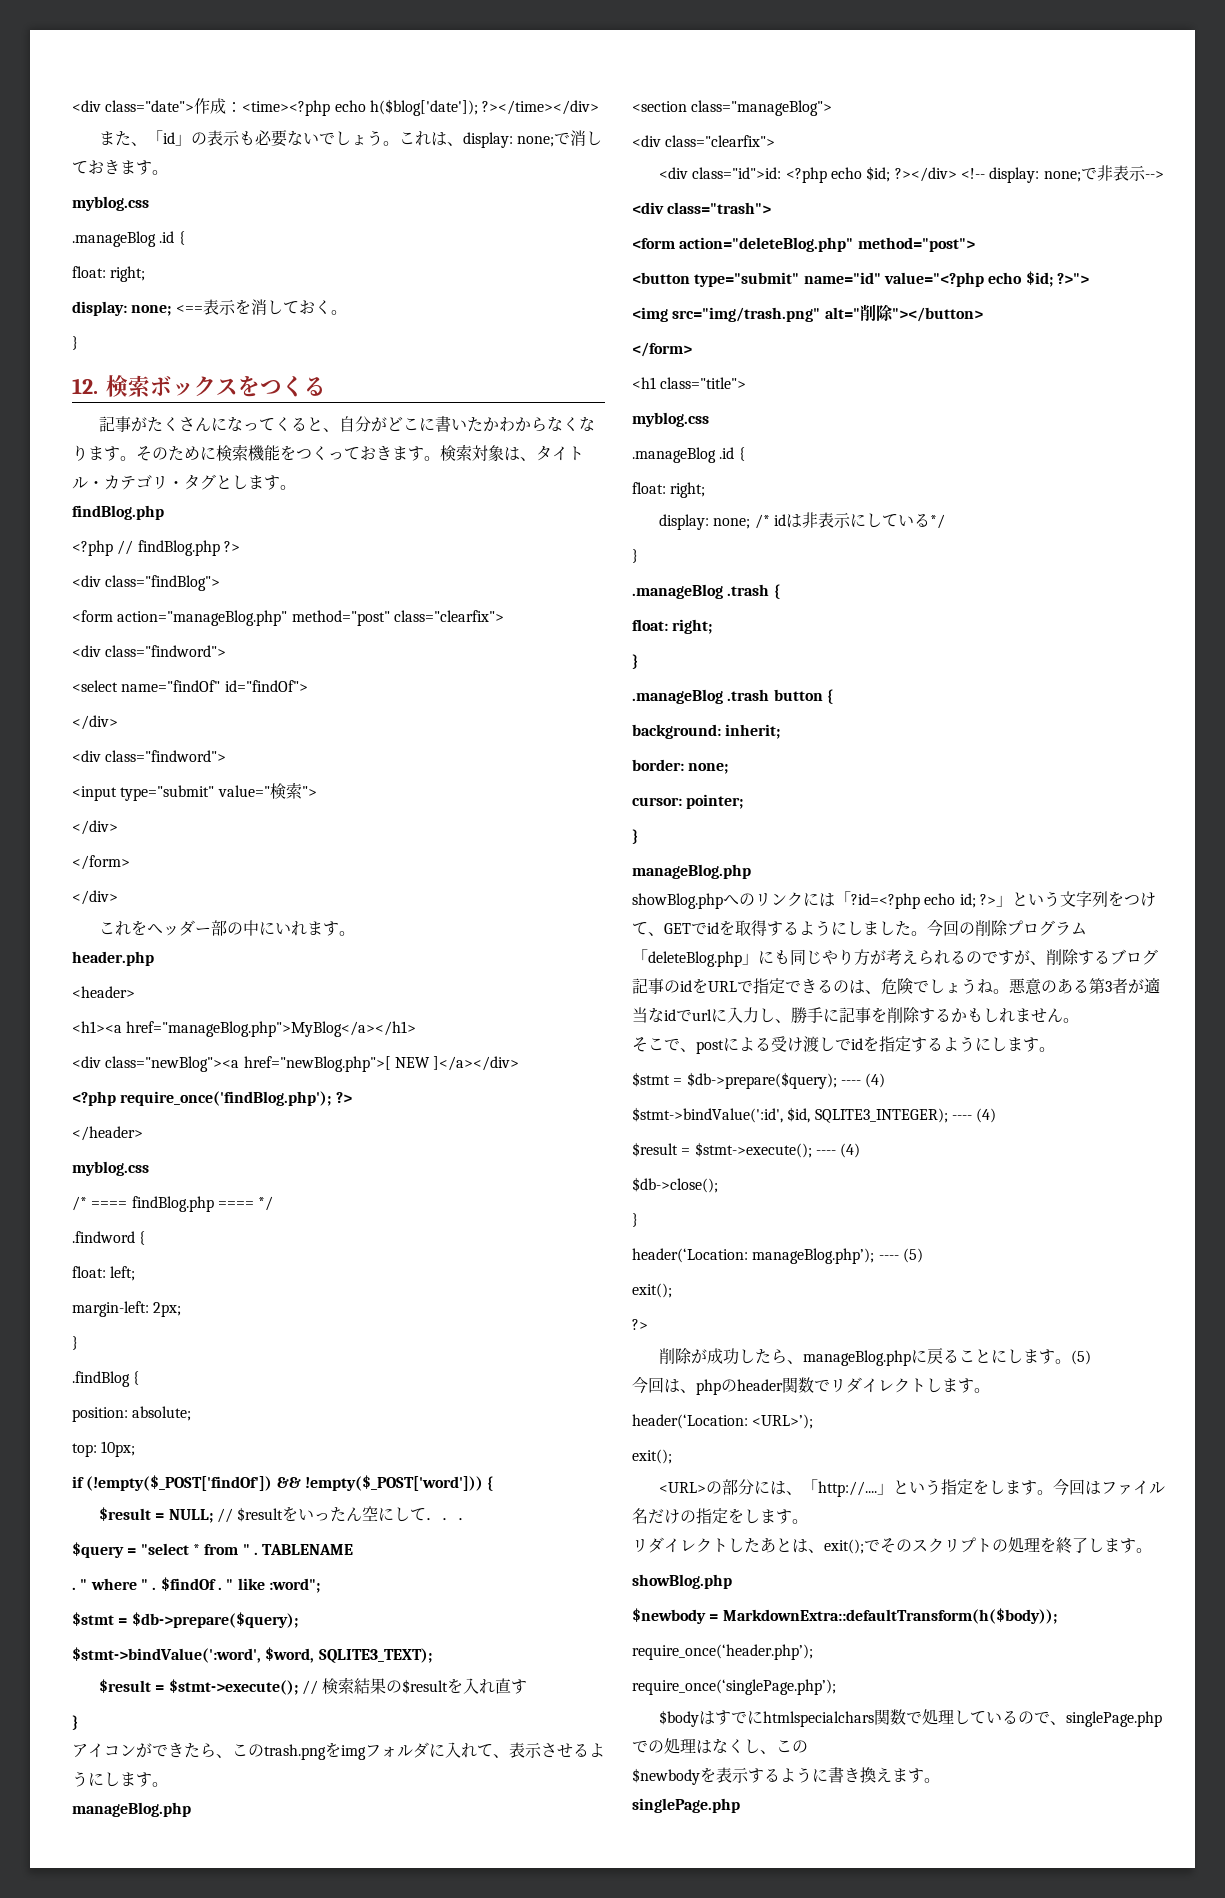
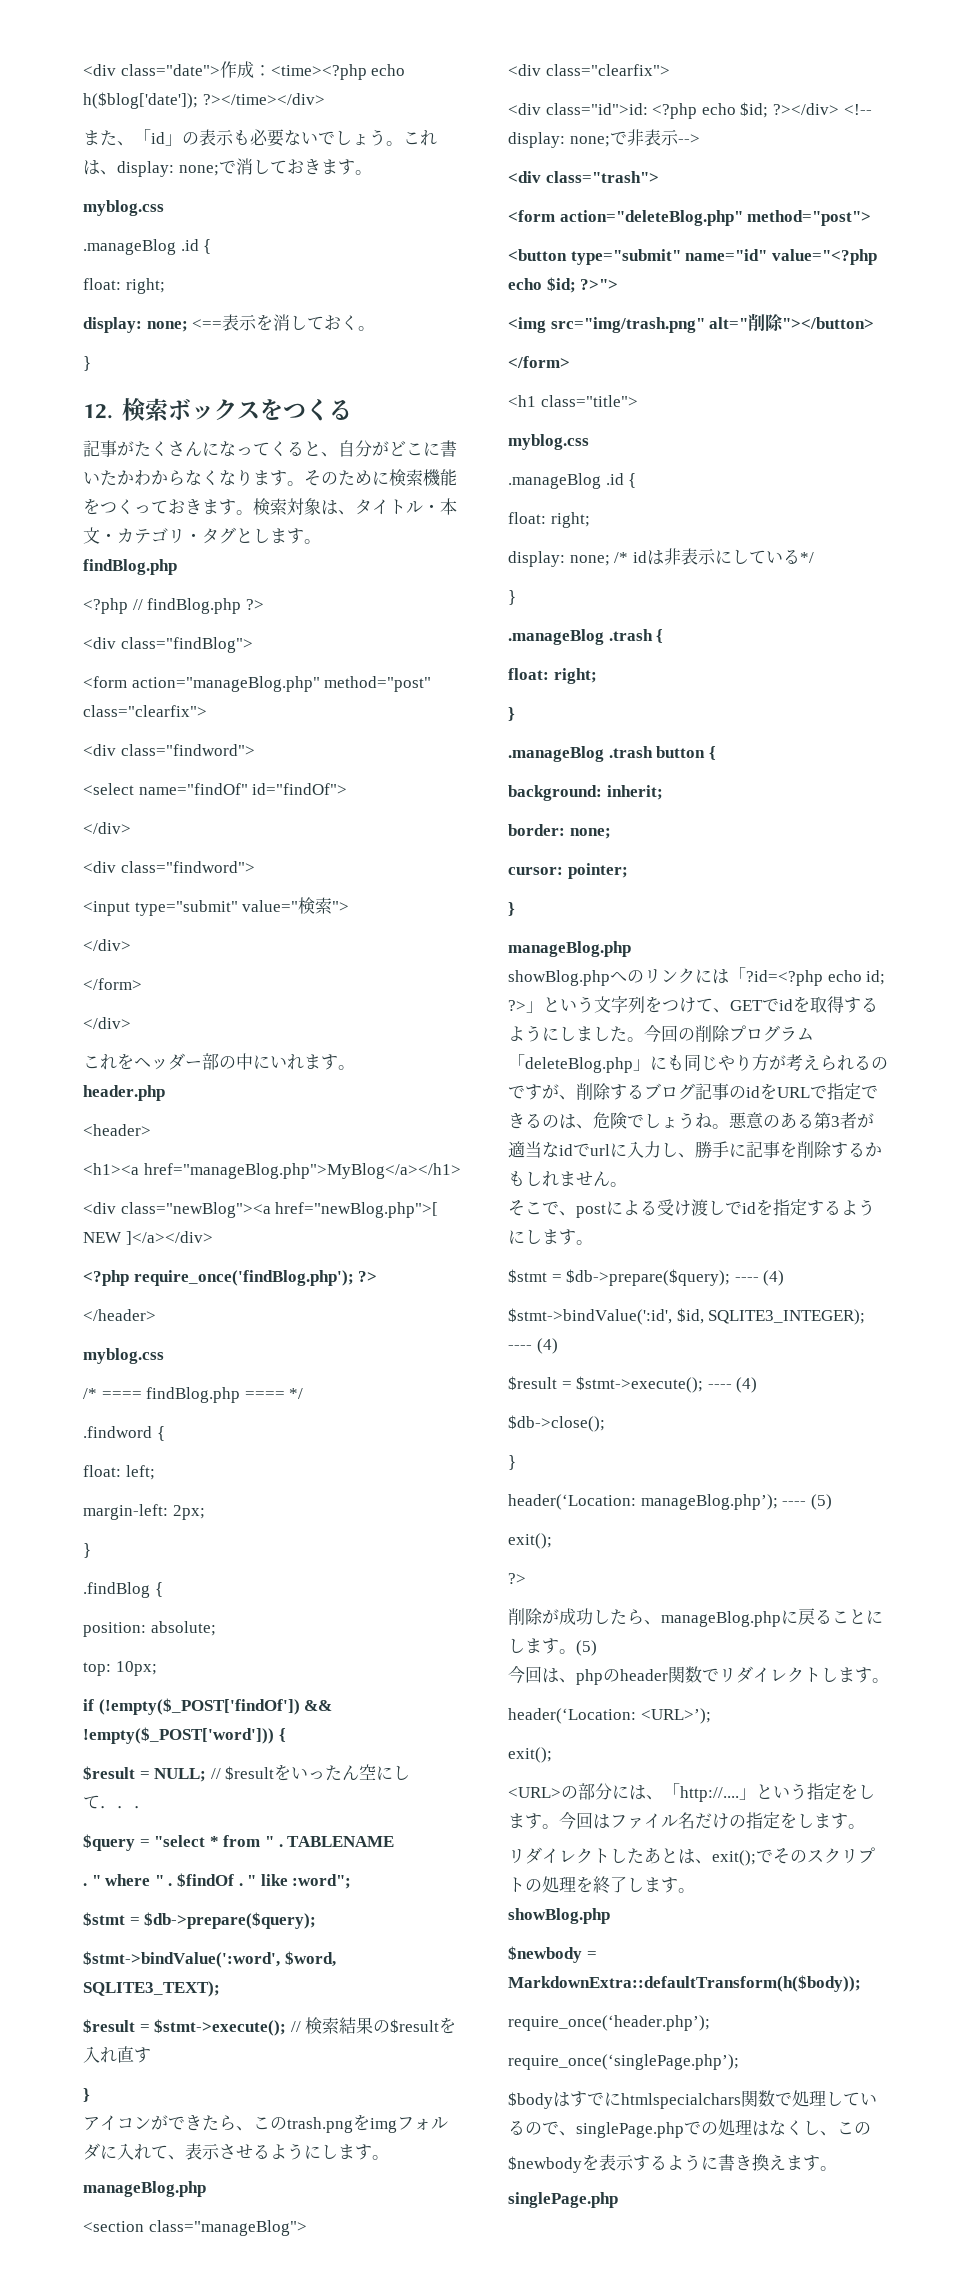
- 検索対象は、タイトル・カテゴリ・タグとします。
+ 検索対象は、タイトル・本文・カテゴリ・タグとします。

